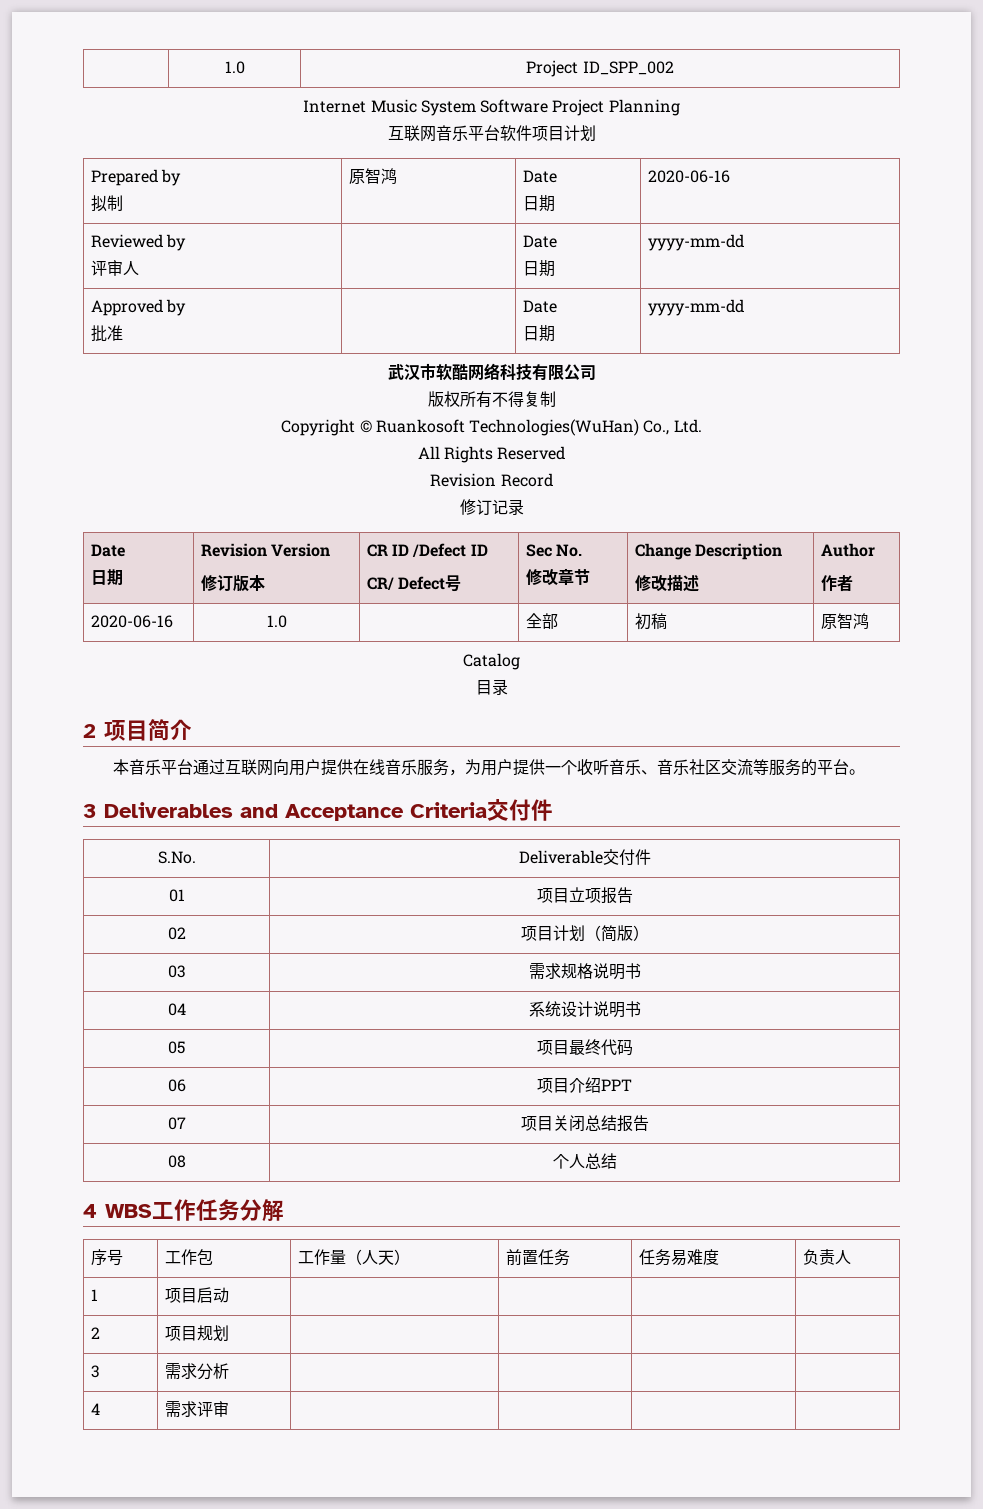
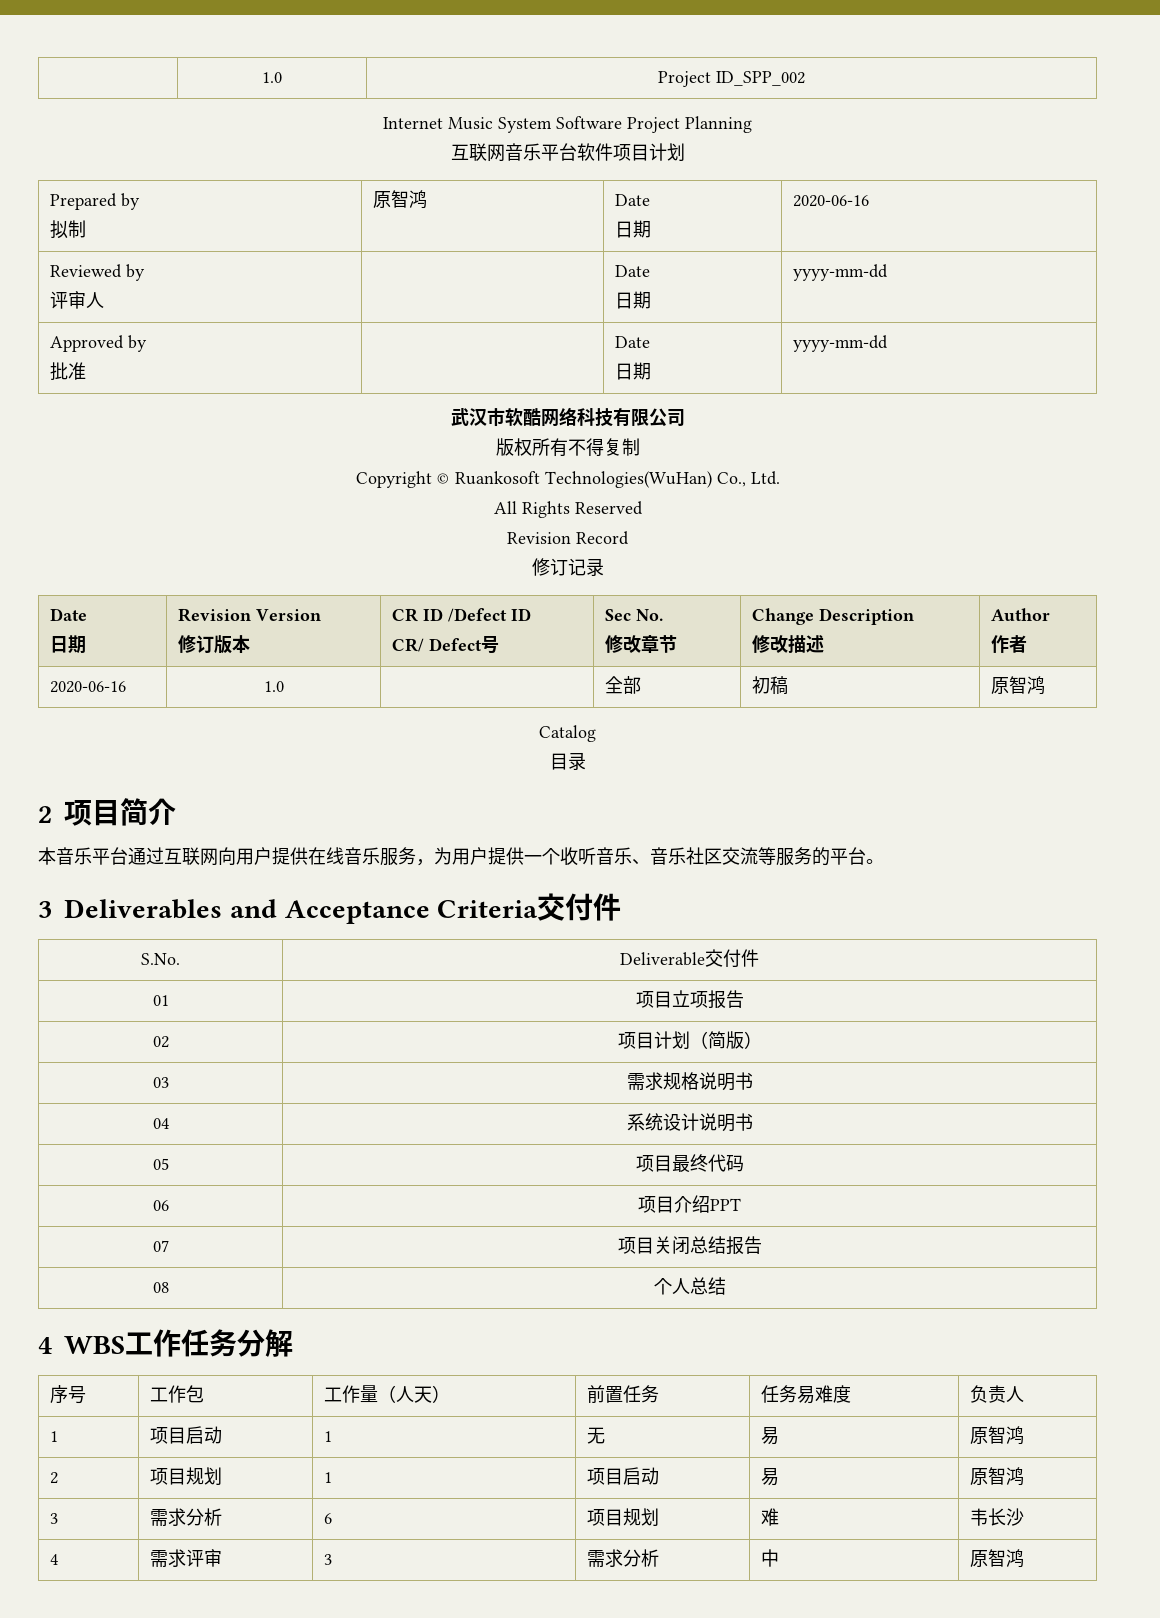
- 1 | 项目启动 | | | |
+ 1 | 项目启动 | 1 | 无 | 易 | 原智鸿
- 2 | 项目规划 | | | |
- 3 | 需求分析 | | | |
- 4 | 需求评审 | | | |
+ 2 | 项目规划 | 1 | 项目启动 | 易 | 原智鸿
+ 3 | 需求分析 | 6 | 项目规划 | 难 | 韦长沙
+ 4 | 需求评审 | 3 | 需求分析 | 中 | 原智鸿

